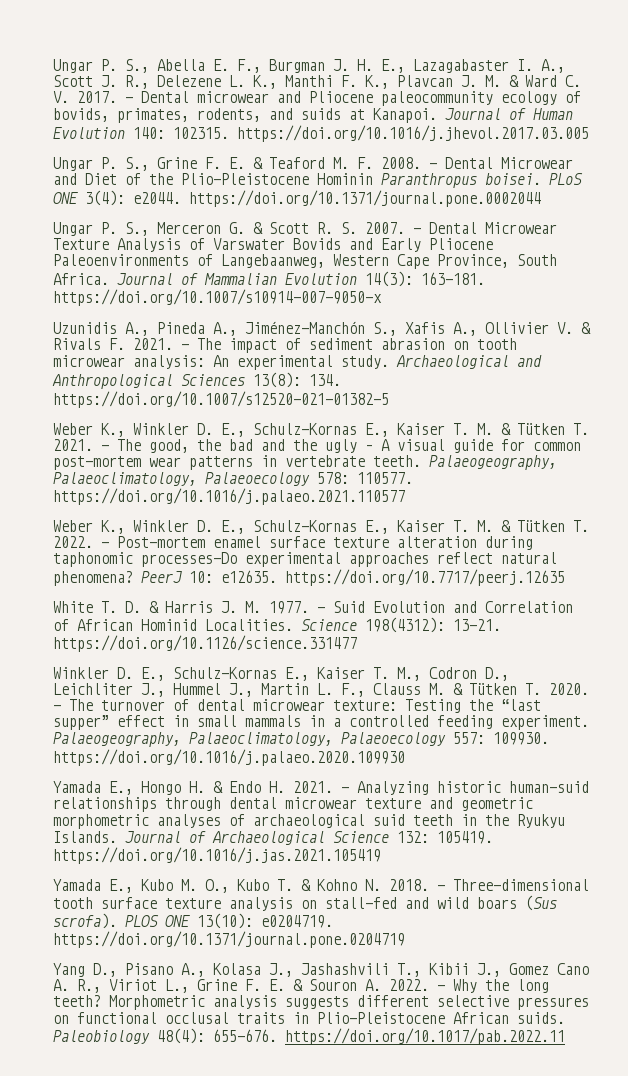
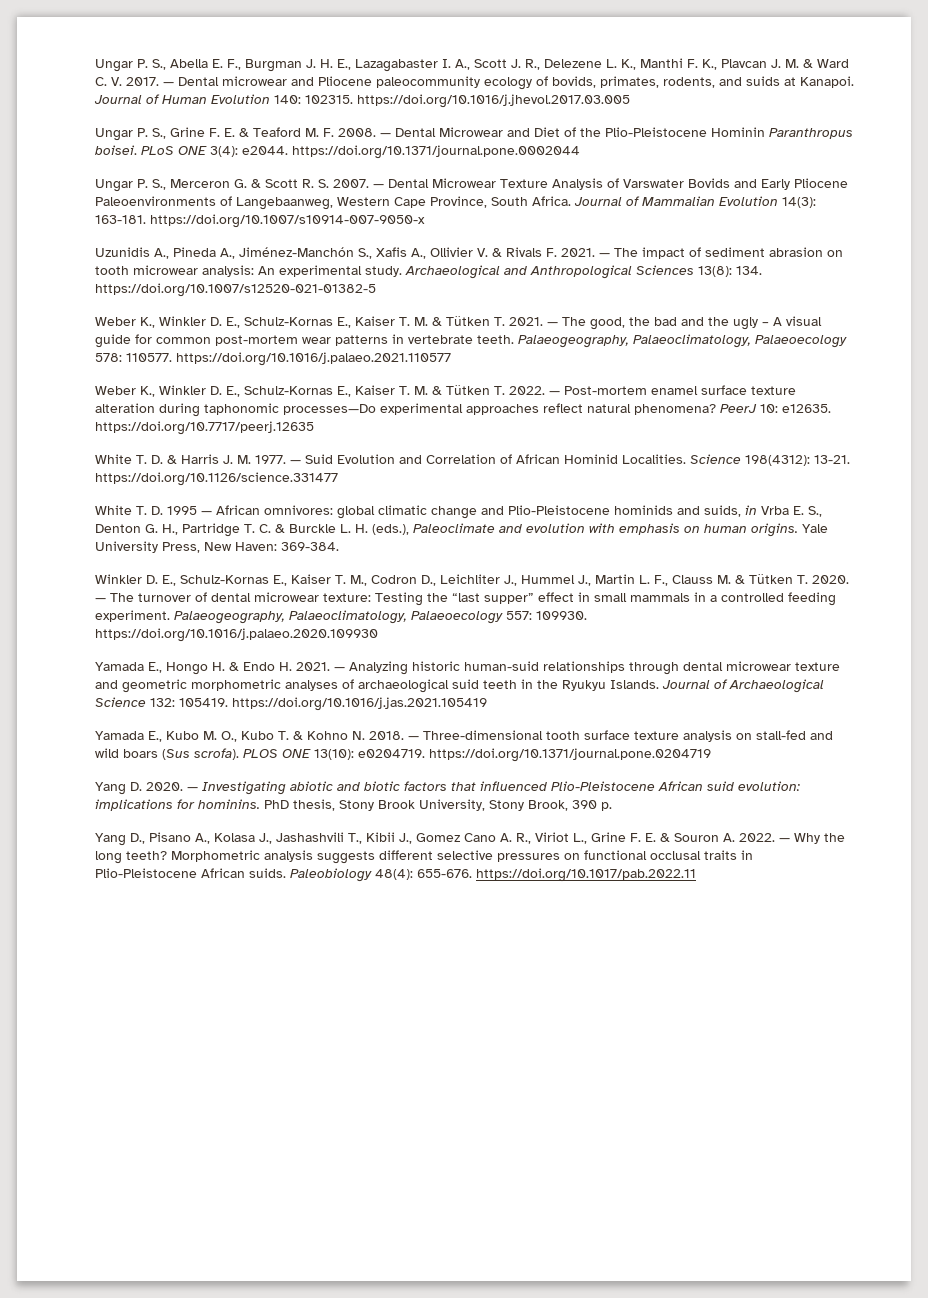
+ White T. D. 1995 — African omnivores: global climatic change and Plio-Pleistocene hominids and suids, in Vrba E. S., Denton G. H., Partridge T. C. & Burckle L. H. (eds.), Paleoclimate and evolution with emphasis on human origins. Yale University Press, New Haven: 369-384.
+ Yang D. 2020. — Investigating abiotic and biotic factors that influenced Plio-Pleistocene African suid evolution: implications for hominins. PhD thesis, Stony Brook University, Stony Brook, 390 p.

